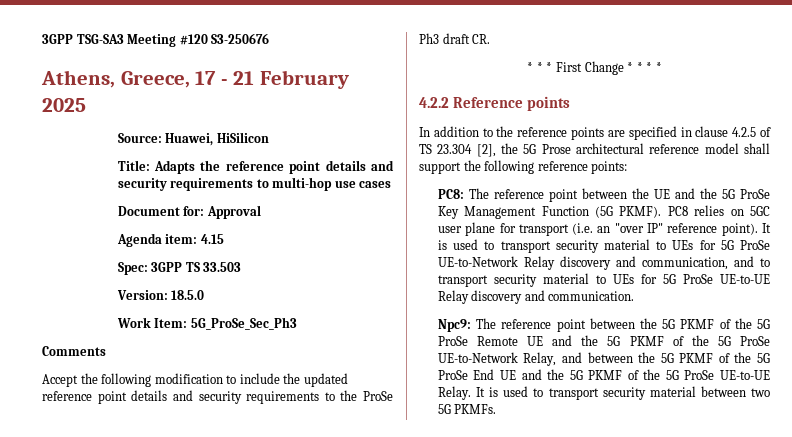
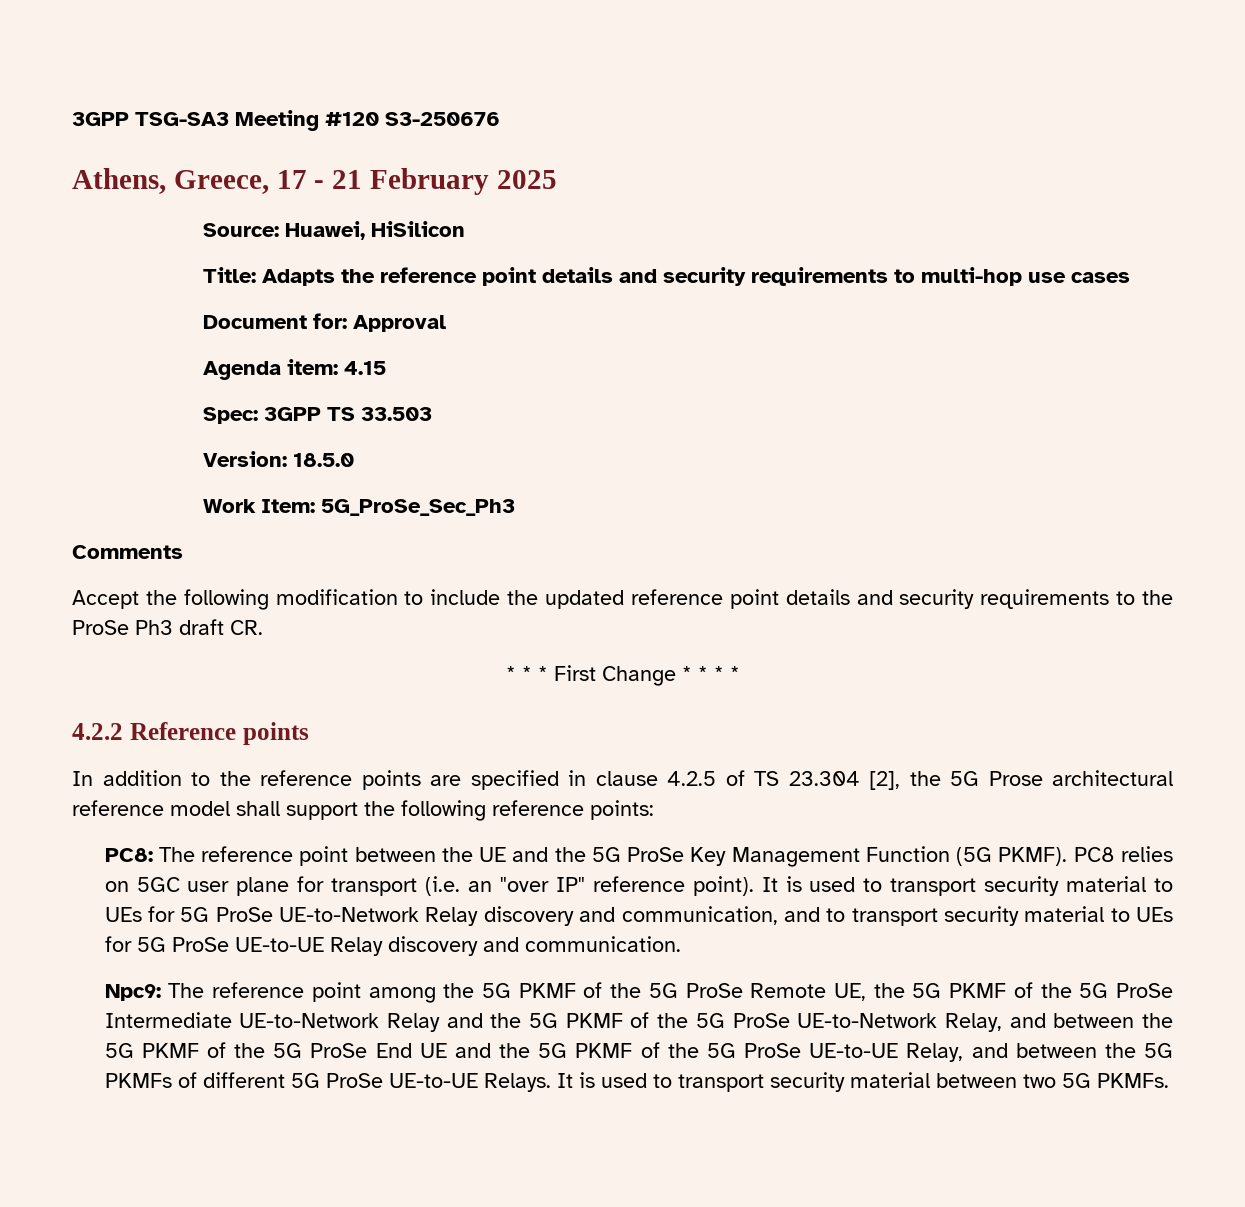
- Npc9: The reference point between the 5G PKMF of the 5G ProSe Remote UE and the 5G PKMF of the 5G ProSe UE-to-Network Relay, and between the 5G PKMF of the 5G ProSe End UE and the 5G PKMF of the 5G ProSe UE-to-UE Relay.
+ Npc9: The reference point among the 5G PKMF of the 5G ProSe Remote UE, the 5G PKMF of the 5G ProSe Intermediate UE-to-Network Relay and the 5G PKMF of the 5G ProSe UE-to-Network Relay, and between the 5G PKMF of the 5G ProSe End UE and the 5G PKMF of the 5G ProSe UE-to-UE Relay, and between the 5G PKMFs of different 5G ProSe UE-to-UE Relays.

